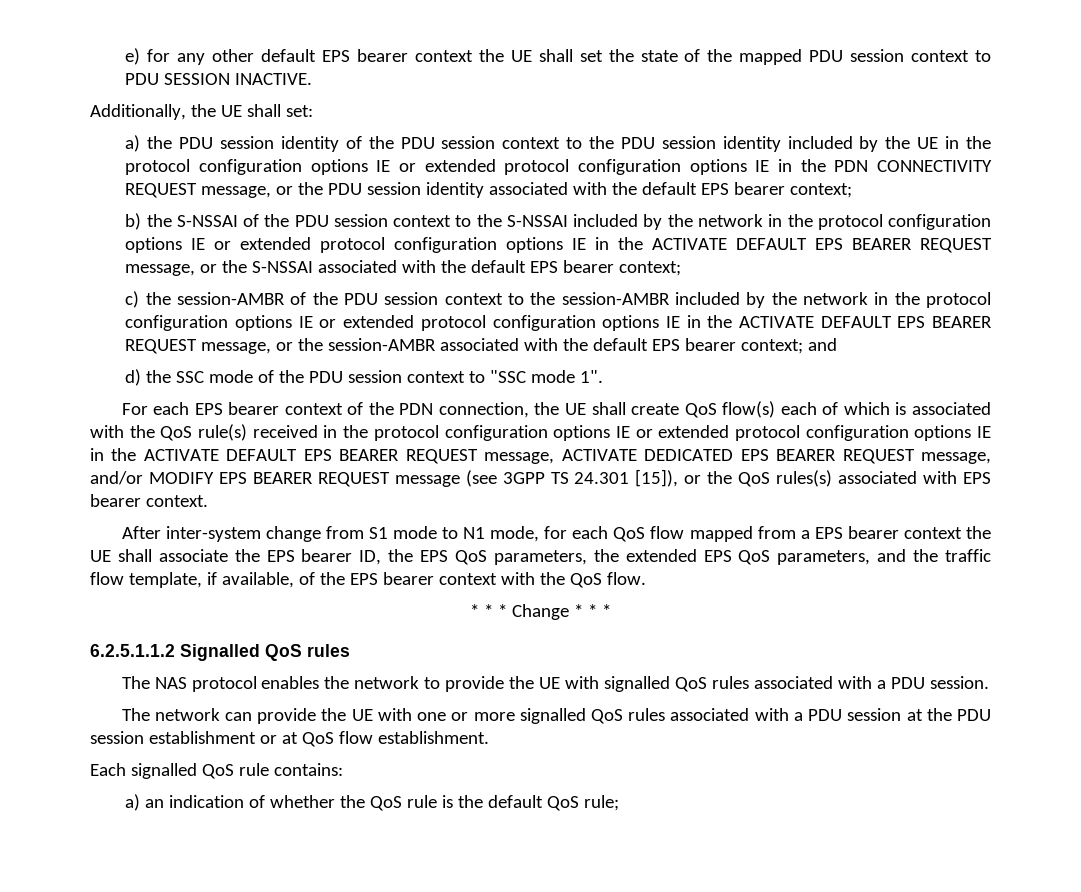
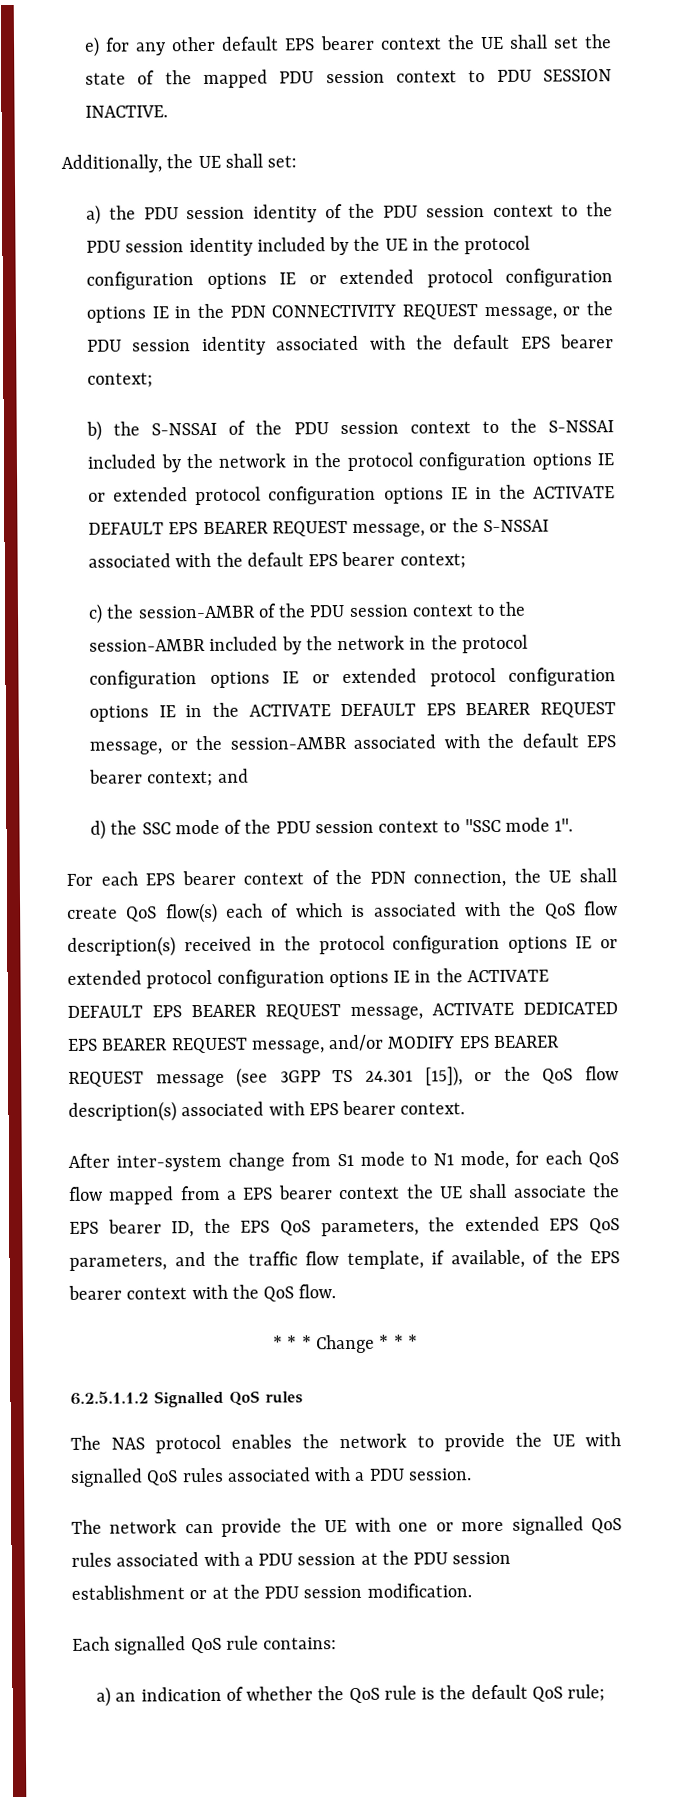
- For each EPS bearer context of the PDN connection, the UE shall create QoS flow(s) each of which is associated with the QoS rule(s) received in the protocol configuration options IE or extended protocol configuration options IE in the ACTIVATE DEFAULT EPS BEARER REQUEST message, ACTIVATE DEDICATED EPS BEARER REQUEST message, and/or MODIFY EPS BEARER REQUEST message (see 3GPP TS 24.301 [15]), or the QoS rules(s) associated with EPS bearer context.
+ For each EPS bearer context of the PDN connection, the UE shall create QoS flow(s) each of which is associated with the QoS flow description(s) received in the protocol configuration options IE or extended protocol configuration options IE in the ACTIVATE DEFAULT EPS BEARER REQUEST message, ACTIVATE DEDICATED EPS BEARER REQUEST message, and/or MODIFY EPS BEARER REQUEST message (see 3GPP TS 24.301 [15]), or the QoS flow description(s) associated with EPS bearer context.
- The network can provide the UE with one or more signalled QoS rules associated with a PDU session at the PDU session establishment or at QoS flow establishment.
+ The network can provide the UE with one or more signalled QoS rules associated with a PDU session at the PDU session establishment or at the PDU session modification.

